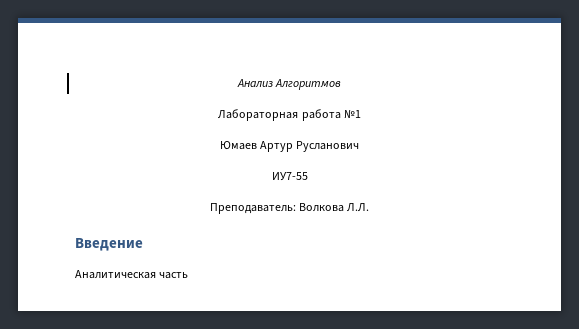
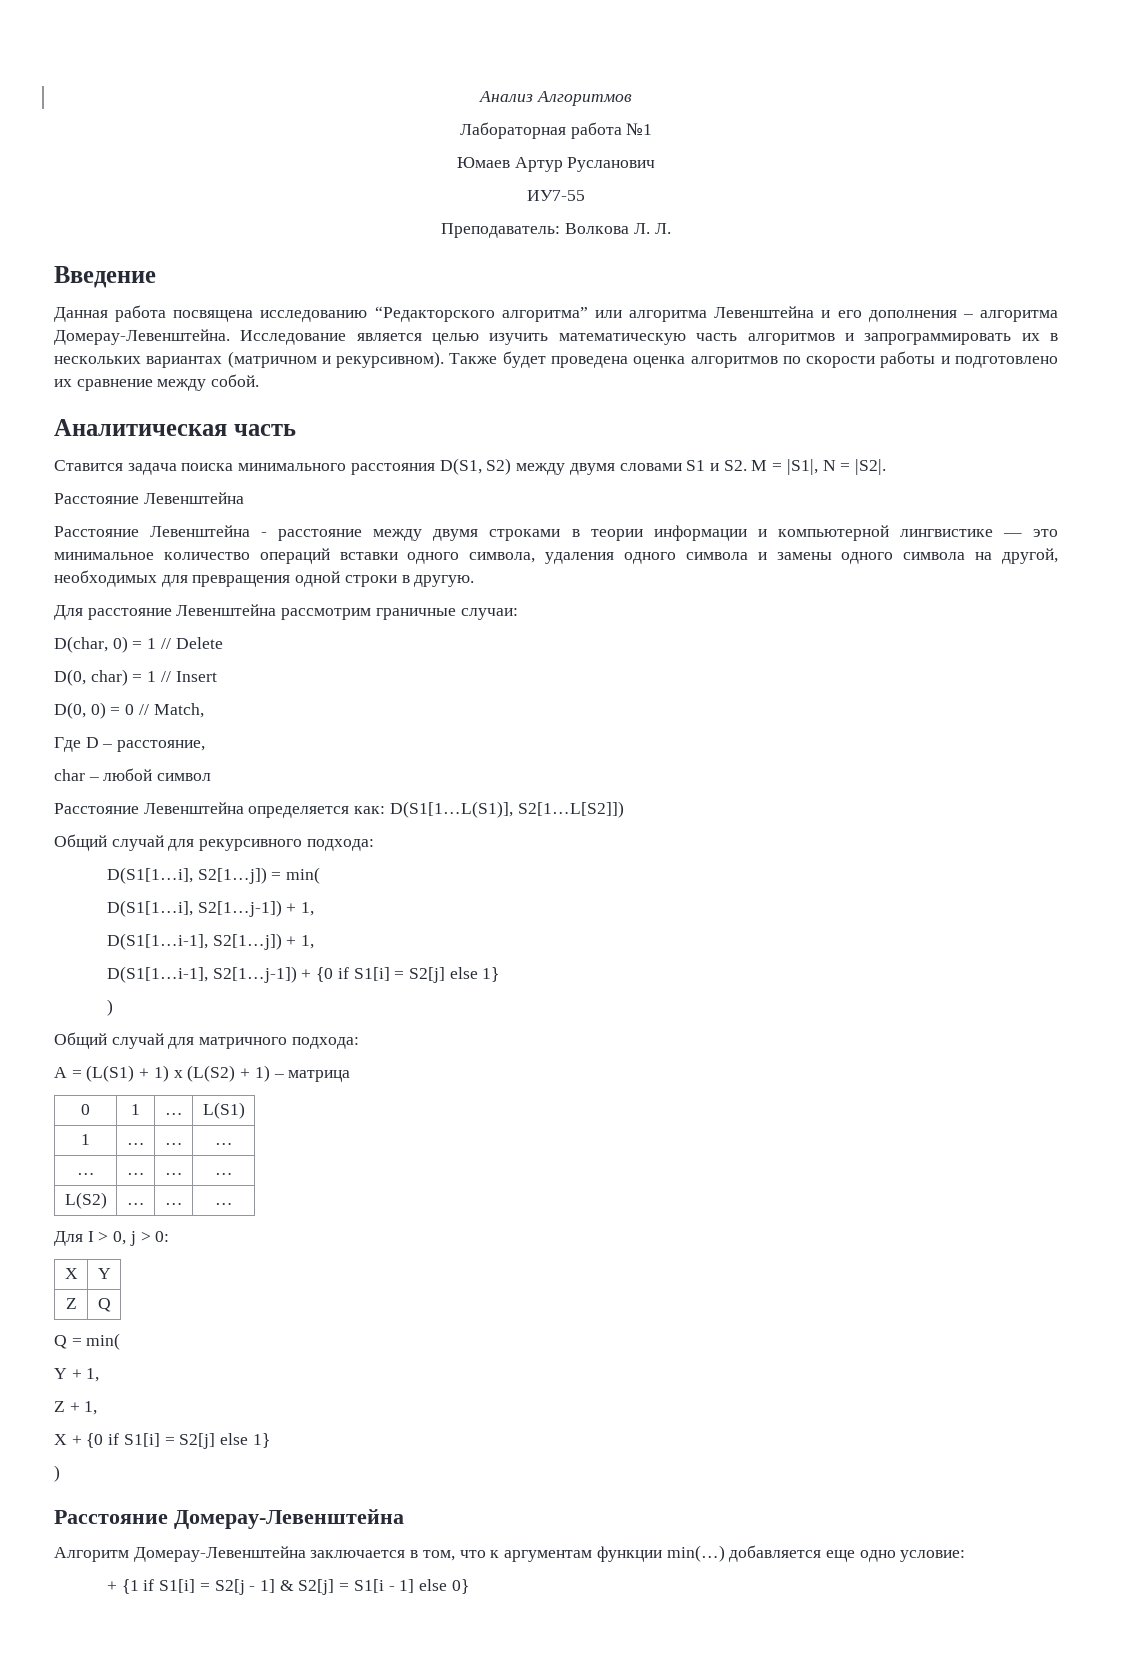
- Преподаватель: Волкова Л.Л.
+ Преподаватель: Волкова Л. Л.
+ Данная работа посвящена исследованию “Редакторского алгоритма” или алгоритма Левенштейна и его дополнения – алгоритма Домерау-Левенштейна. Исследование является целью изучить математическую часть алгоритмов и запрограммировать их в нескольких вариантах (матричном и рекурсивном). Также будет проведена оценка алгоритмов по скорости работы и подготовлено их сравнение между собой.
  Аналитическая часть
+ Ставится задача поиска минимального расстояния D(S1, S2) между двумя словами S1 и S2. M = |S1|, N = |S2|.
+ Расстояние Левенштейна
+ Расстояние Левенштейна - расстояние между двумя строками в теории информации и компьютерной лингвистике — это минимальное количество операций вставки одного символа, удаления одного символа и замены одного символа на другой, необходимых для превращения одной строки в другую.
+ Для расстояние Левенштейна рассмотрим граничные случаи:
+ D(char, 0) = 1 // Delete
+ D(0, char) = 1 // Insert
+ D(0, 0) = 0 // Match,
+ Где D – расстояние,
+ char – любой символ
+ Расстояние Левенштейна определяется как: D(S1[1…L(S1)], S2[1…L[S2]])
+ Общий случай для рекурсивного подхода:
+ D(S1[1…i], S2[1…j]) = min(
+ D(S1[1…i], S2[1…j-1]) + 1,
+ D(S1[1…i-1], S2[1…j]) + 1,
+ D(S1[1…i-1], S2[1…j-1]) + {0 if S1[i] = S2[j] else 1}
+ )
+ Общий случай для матричного подхода:
+ A = (L(S1) + 1) x (L(S2) + 1) – матрица
+ 0 | 1 | … | L(S1)
+ 1 | … | … | …
+ … | … | … | …
+ L(S2) | … | … | …
+ Для I > 0, j > 0:
+ X | Y
+ Z | Q
+ Q = min(
+ Y + 1,
+ Z + 1,
+ X + {0 if S1[i] = S2[j] else 1}
+ )
+ Расстояние Домерау-Левенштейна
+ Алгоритм Домерау-Левенштейна заключается в том, что к аргументам функции min(…) добавляется еще одно условие:
+ + {1 if S1[i] = S2[j - 1] & S2[j] = S1[i - 1] else 0}

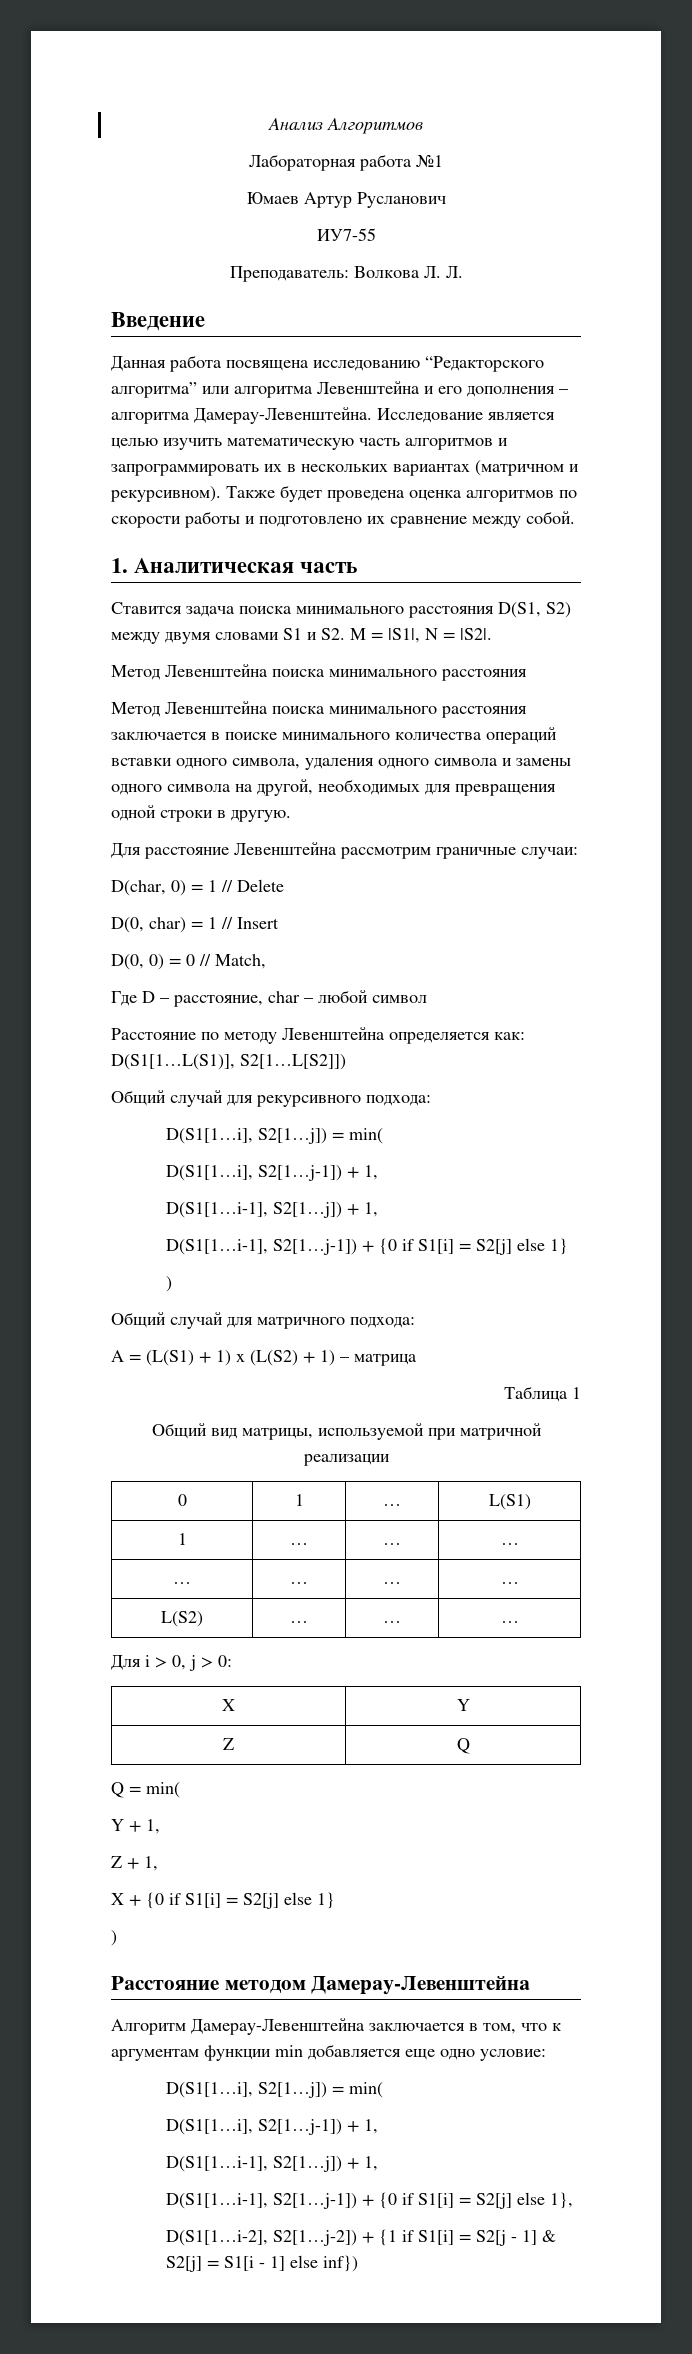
- Данная работа посвящена исследованию “Редакторского алгоритма” или алгоритма Левенштейна и его дополнения – алгоритма Домерау-Левенштейна.
+ Данная работа посвящена исследованию “Редакторского алгоритма” или алгоритма Левенштейна и его дополнения – алгоритма Дамерау-Левенштейна.
- Аналитическая часть
+ 1. Аналитическая часть
  Ставится задача поиска минимального расстояния D(S1, S2) между двумя словами S1 и S2. M = |S1|, N = |S2|.
- Расстояние Левенштейна
- Расстояние Левенштейна - расстояние между двумя строками в теории информации и компьютерной лингвистике — это минимальное количество операций вставки одного символа, удаления одного символа и замены одного символа на другой, необходимых для превращения одной строки в другую.
+ Метод Левенштейна поиска минимального расстояния
+ Метод Левенштейна поиска минимального расстояния заключается в поиске минимального количества операций вставки одного символа, удаления одного символа и замены одного символа на другой, необходимых для превращения одной строки в другую.
- Где D – расстояние,
- char – любой символ
+ Где D – расстояние, char – любой символ
- Расстояние Левенштейна определяется как: D(S1[1…L(S1)], S2[1…L[S2]])
+ Расстояние по методу Левенштейна определяется как: D(S1[1…L(S1)], S2[1…L[S2]])
+ Таблица 1
+ Общий вид матрицы, используемой при матричной реализации
- Для I > 0, j > 0:
+ Для i > 0, j > 0:
- Расстояние Домерау-Левенштейна
+ Расстояние методом Дамерау-Левенштейна
- Алгоритм Домерау-Левенштейна заключается в том, что к аргументам функции min(…) добавляется еще одно условие:
- + {1 if S1[i] = S2[j - 1] & S2[j] = S1[i - 1] else 0}
+ Алгоритм Дамерау-Левенштейна заключается в том, что к аргументам функции min добавляется еще одно условие:
+ D(S1[1…i], S2[1…j]) = min(
+ D(S1[1…i], S2[1…j-1]) + 1,
+ D(S1[1…i-1], S2[1…j]) + 1,
+ D(S1[1…i-1], S2[1…j-1]) + {0 if S1[i] = S2[j] else 1},
+ D(S1[1…i-2], S2[1…j-2]) + {1 if S1[i] = S2[j - 1] & S2[j] = S1[i - 1] else inf})

